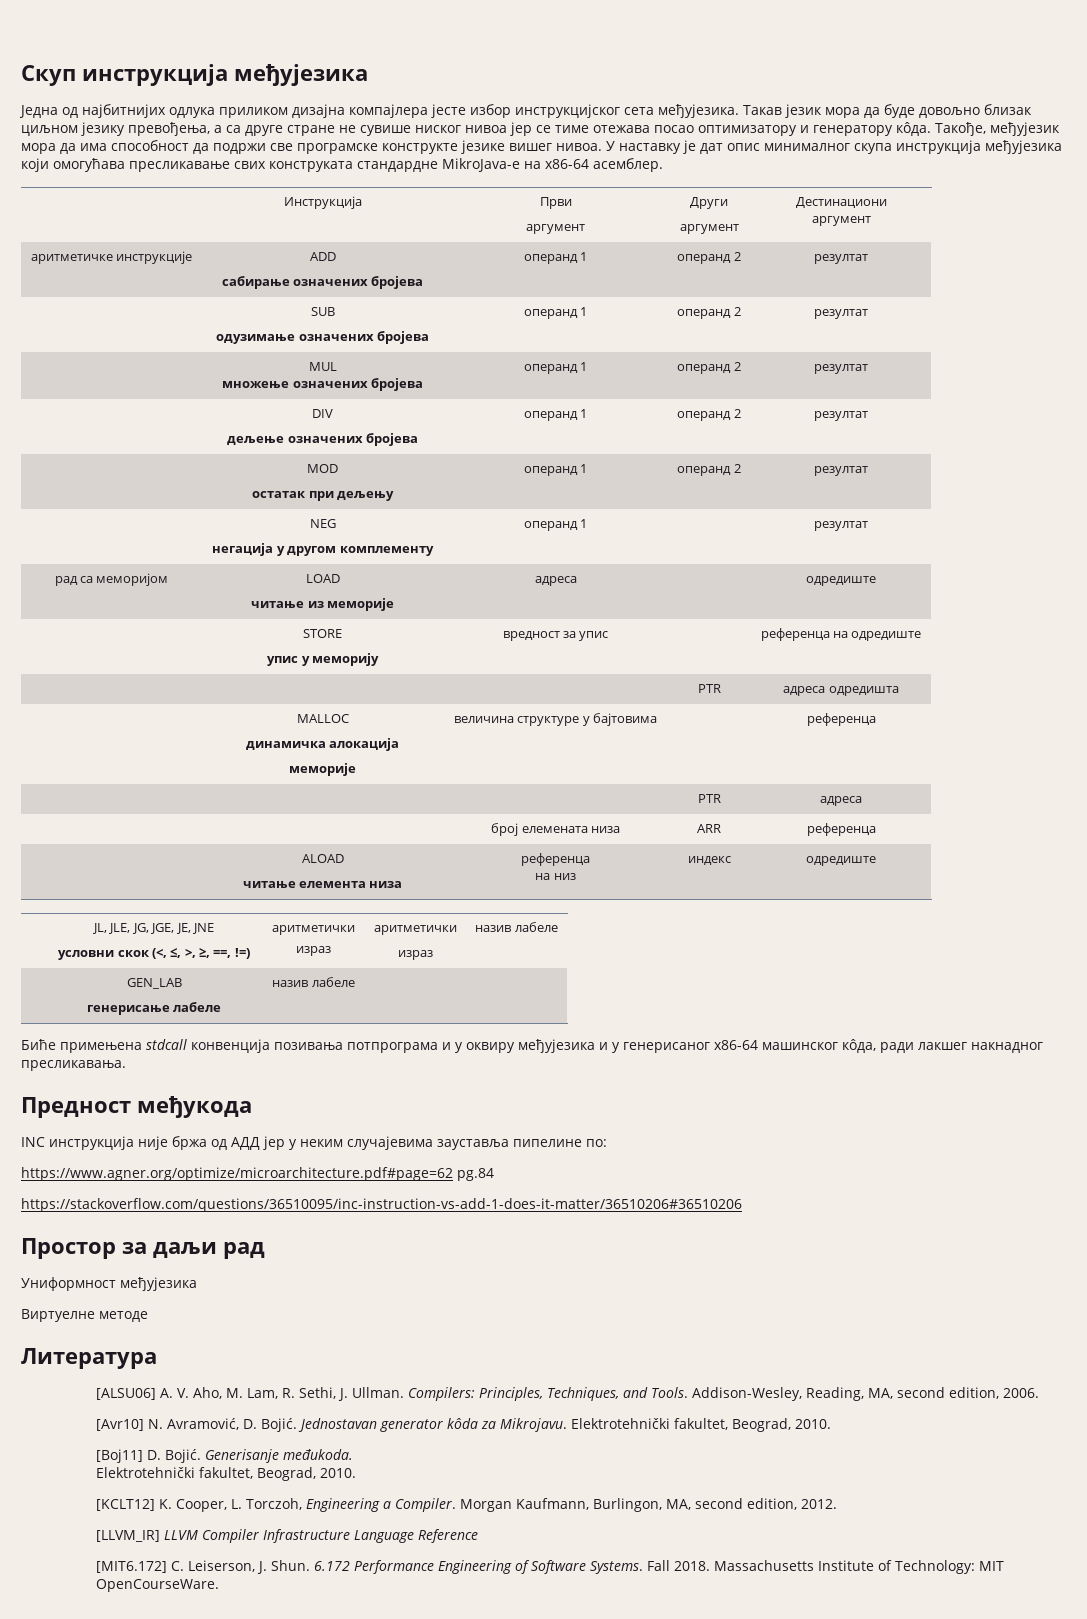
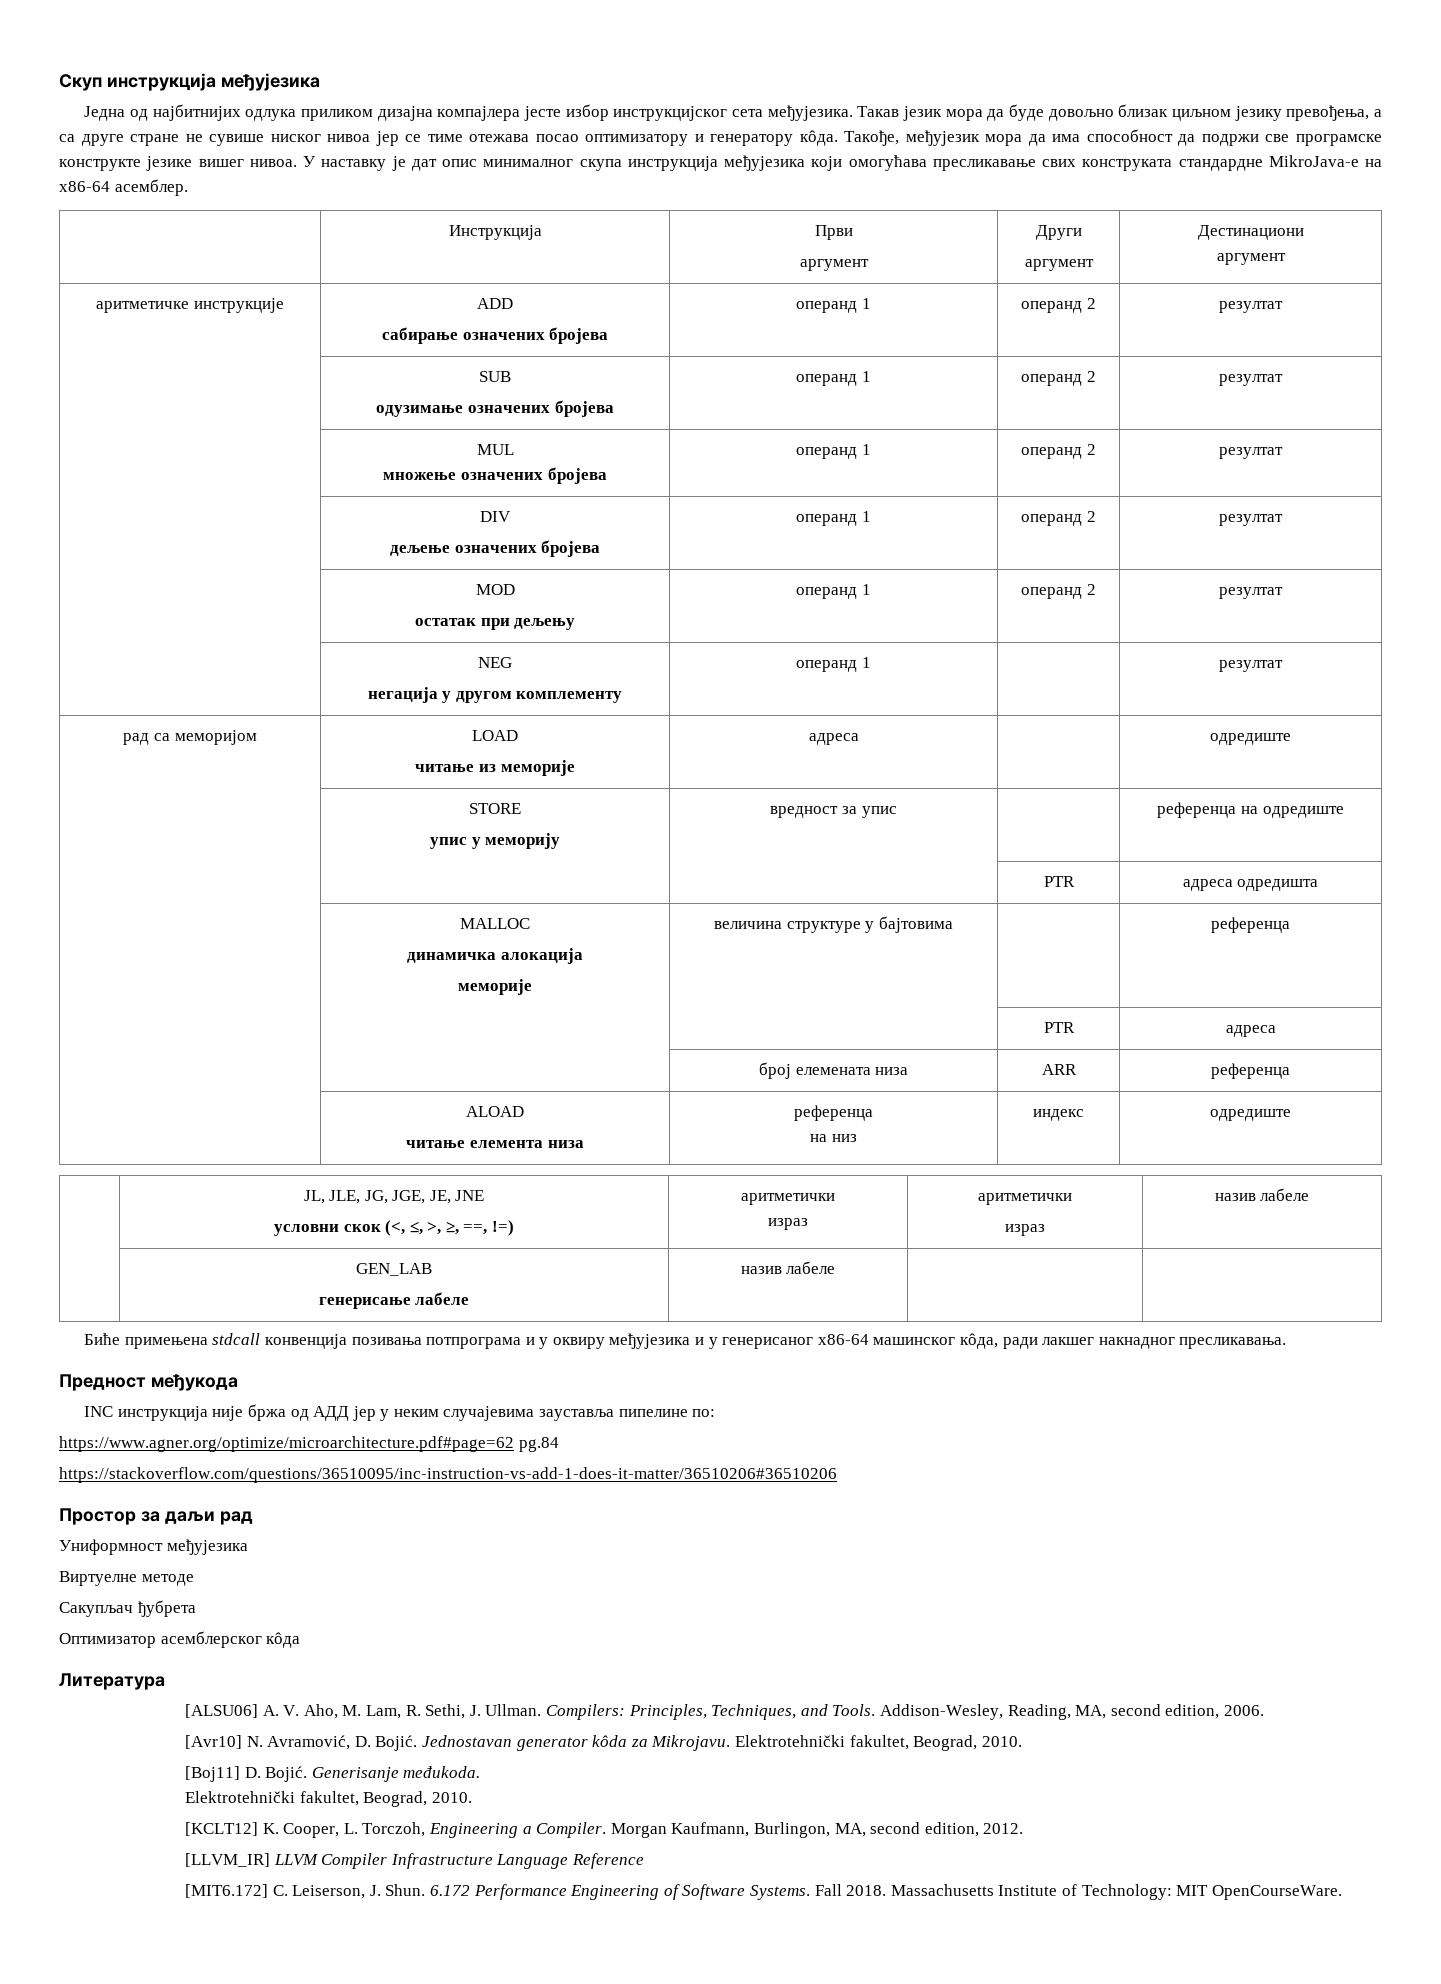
+ Сакупљач ђубрета
+ Оптимизатор асемблерског кôда

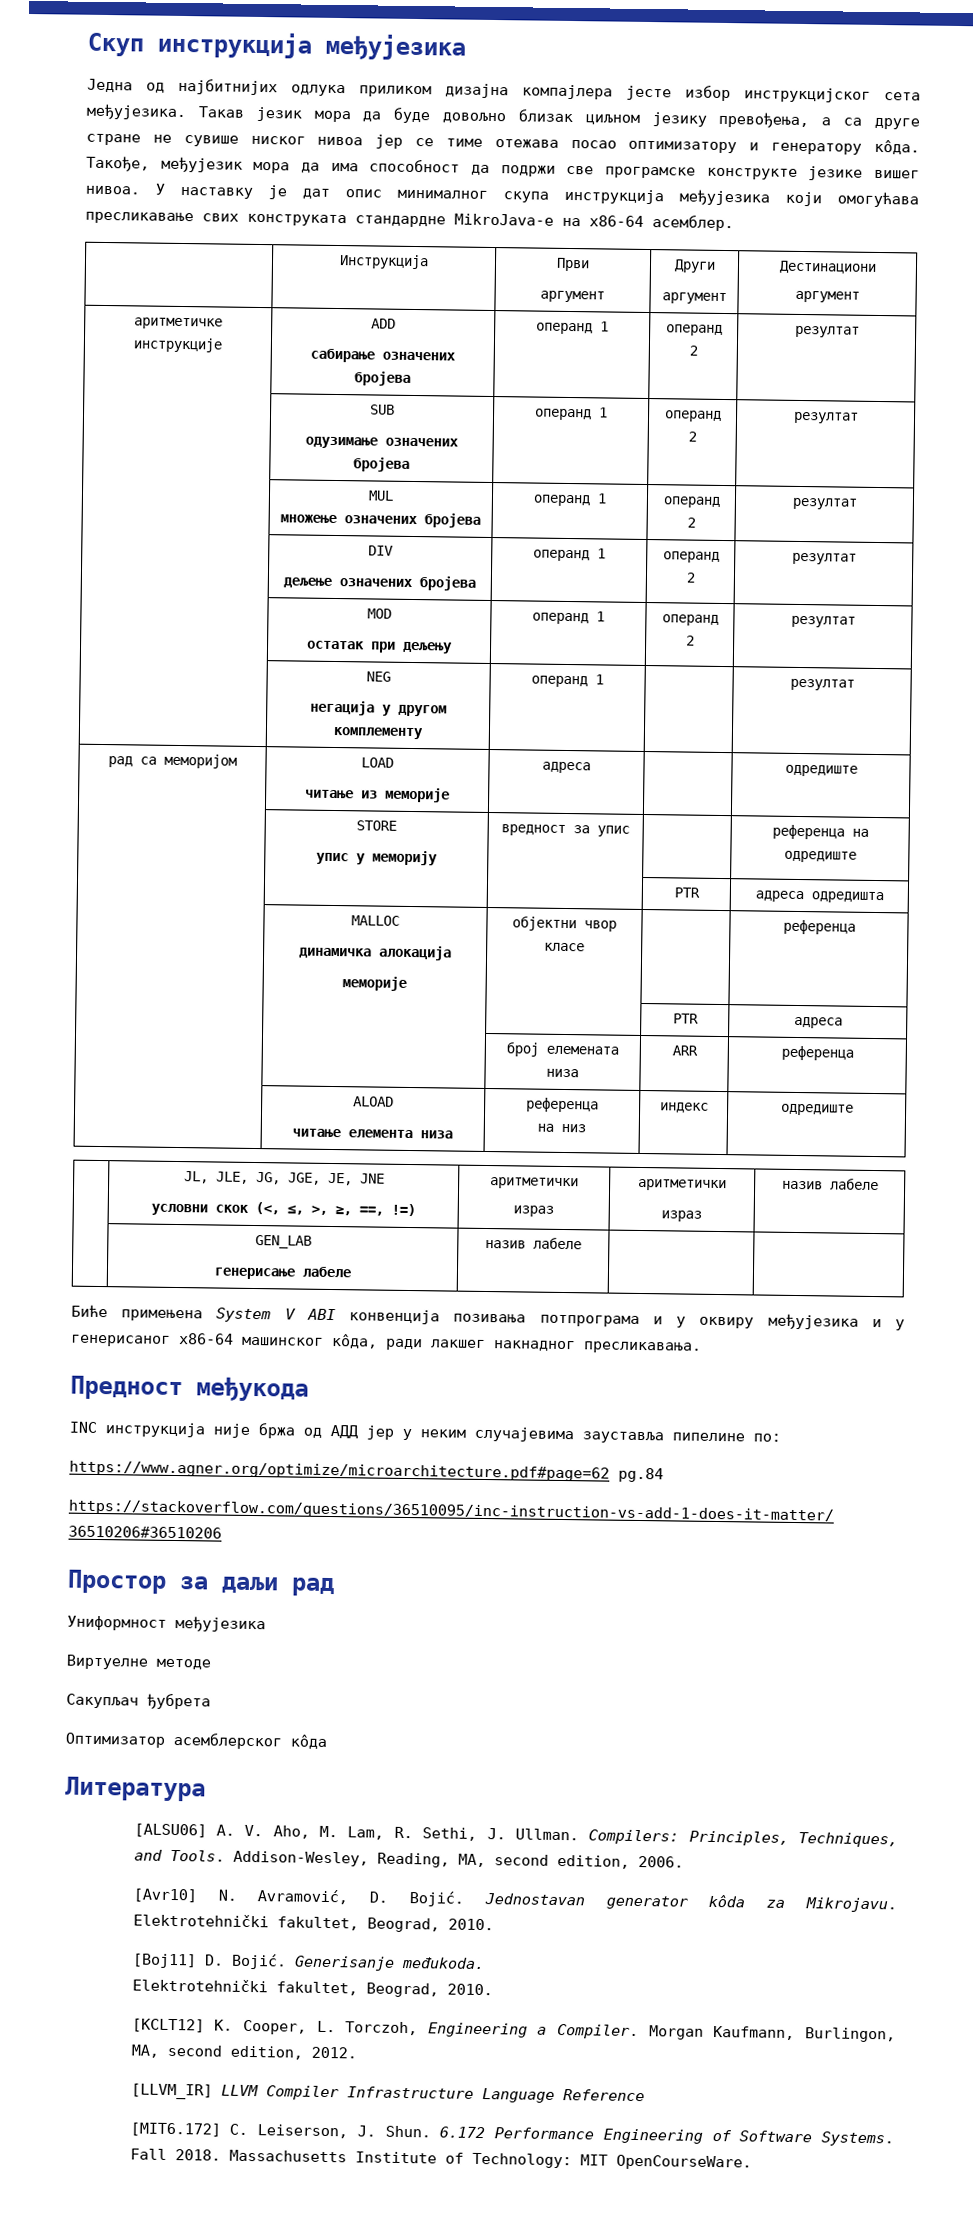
  | MALLOC
  динамичка алокација
- меморије | величина структуре у бајтовима | | референца
+ меморије | објектни чвор класе | | референца
- Биће примењена stdcall конвенција позивања потпрограма и у оквиру међујезика и у генерисаног x86-64 машинског кôда, ради лакшег накнадног пресликавања.
+ Биће примењена System V ABI конвенција позивања потпрограма и у оквиру међујезика и у генерисаног x86-64 машинског кôда, ради лакшег накнадног пресликавања.

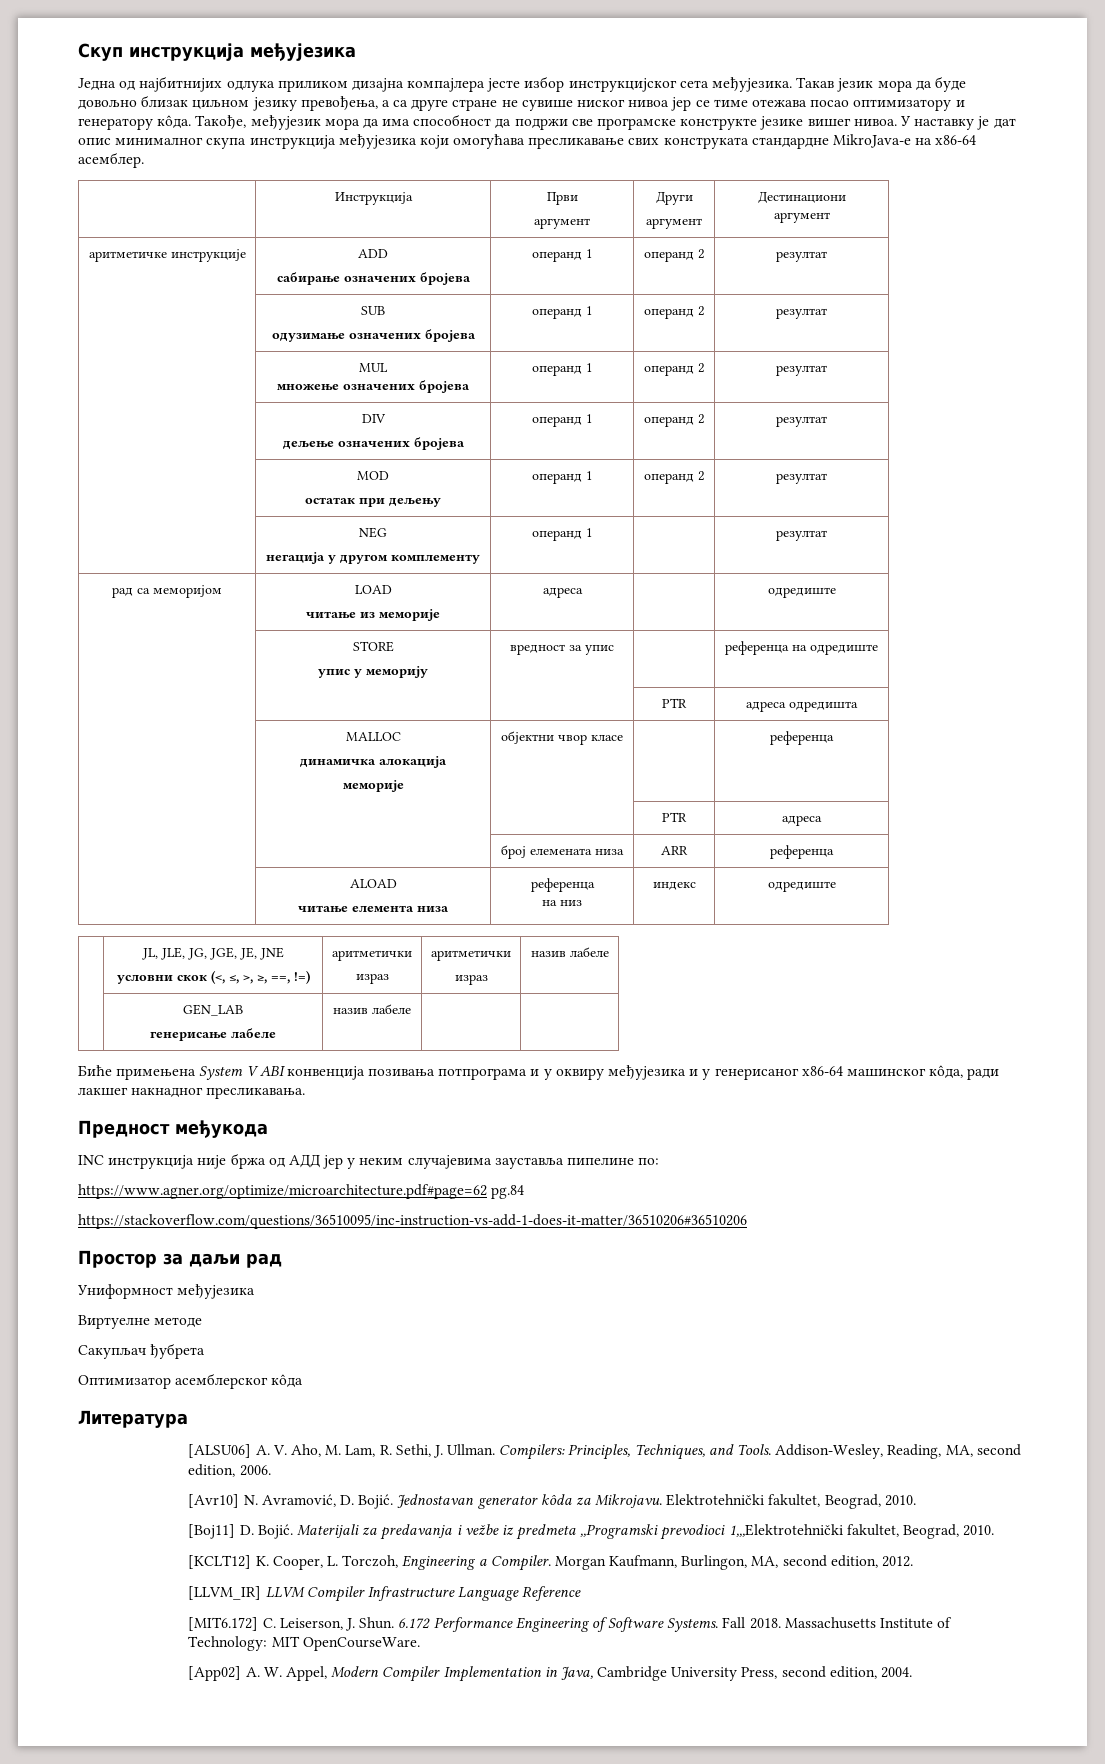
- Generisanje međukoda.
- Elektrotehnički fakultet, Beograd, 2010.
+ Materijali za predavanja i vežbe iz predmeta ,,Programski prevodioci 1,,,Elektrotehnički fakultet, Beograd, 2010.
+ [App02] A. W. Appel, Modern Compiler Implementation in Java, Cambridge University Press, second edition, 2004.

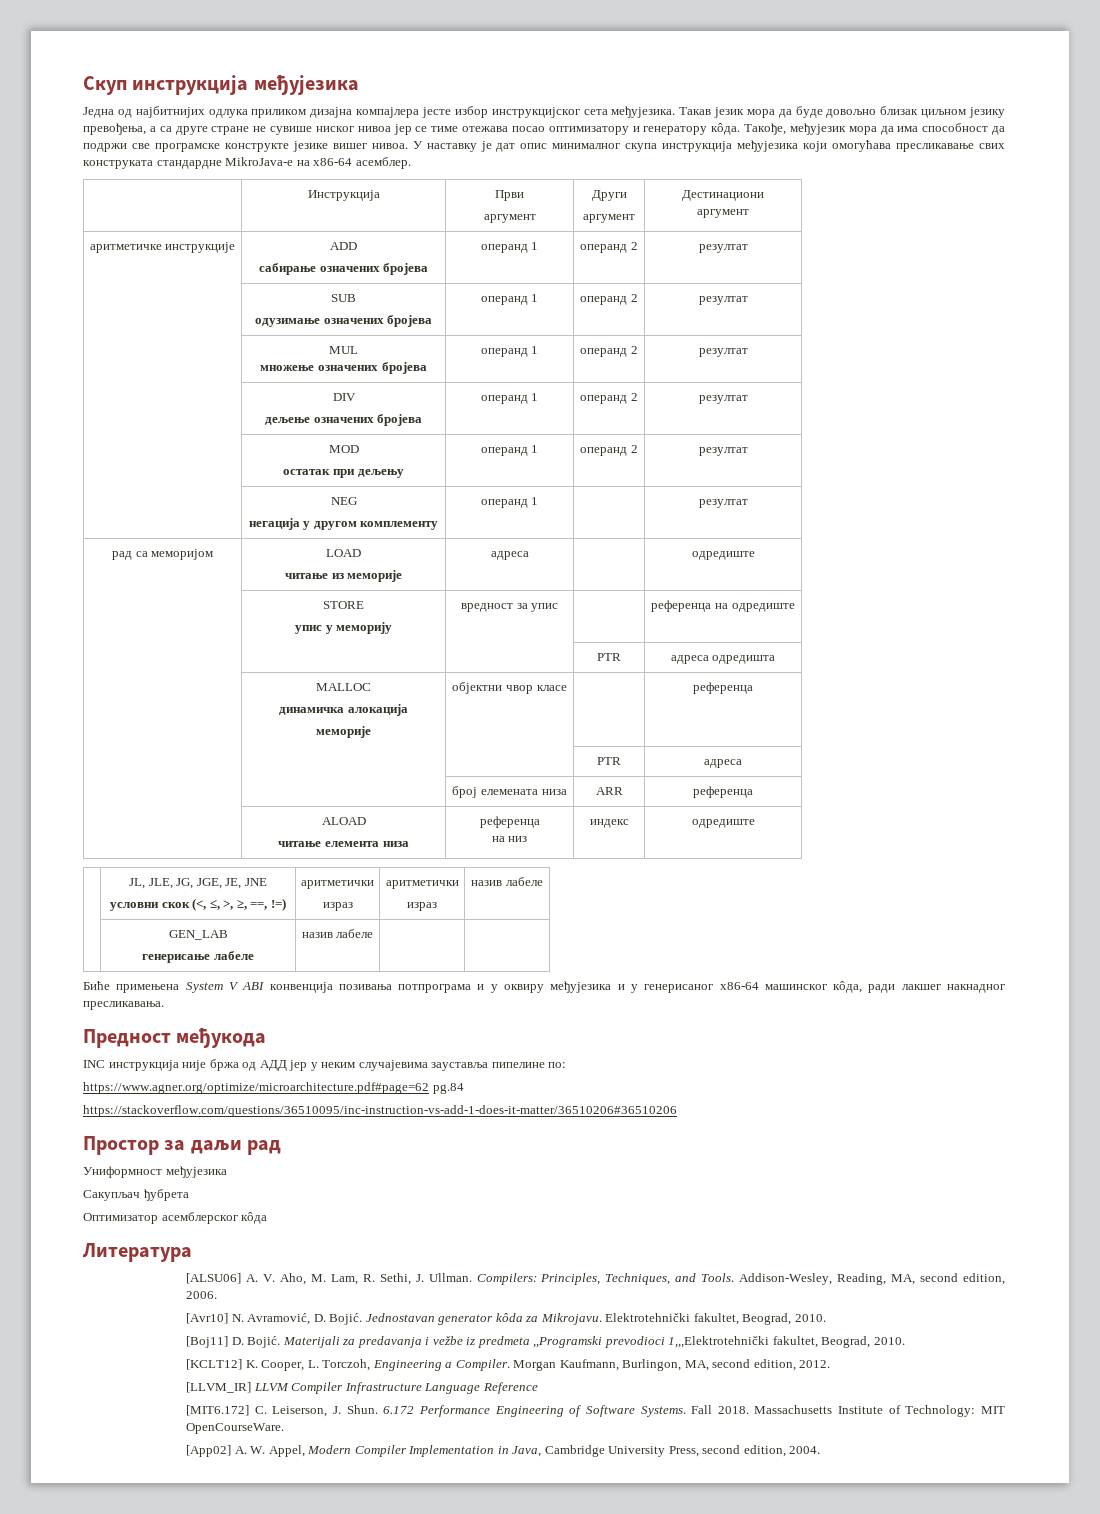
- Виртуелне методе

